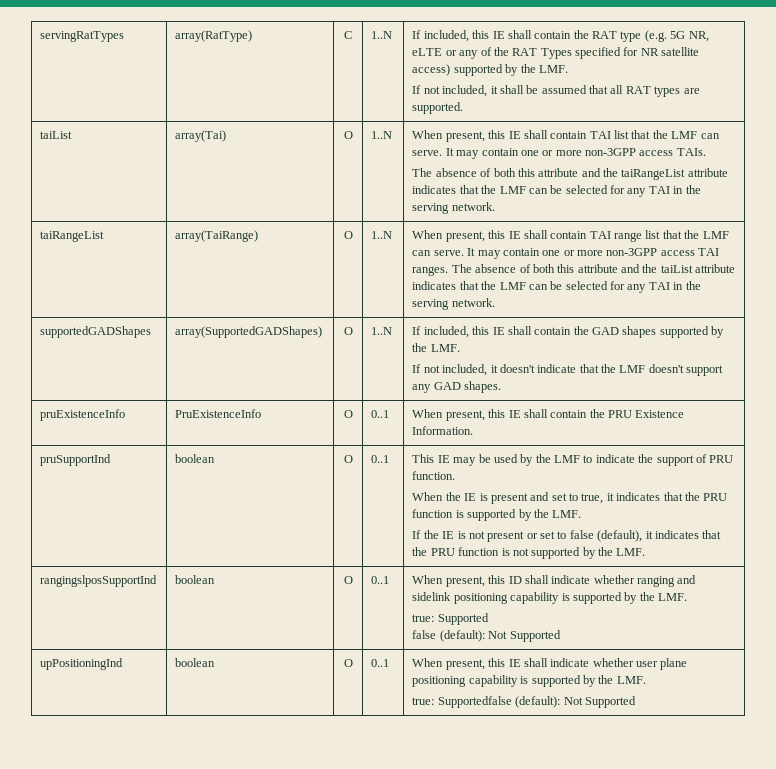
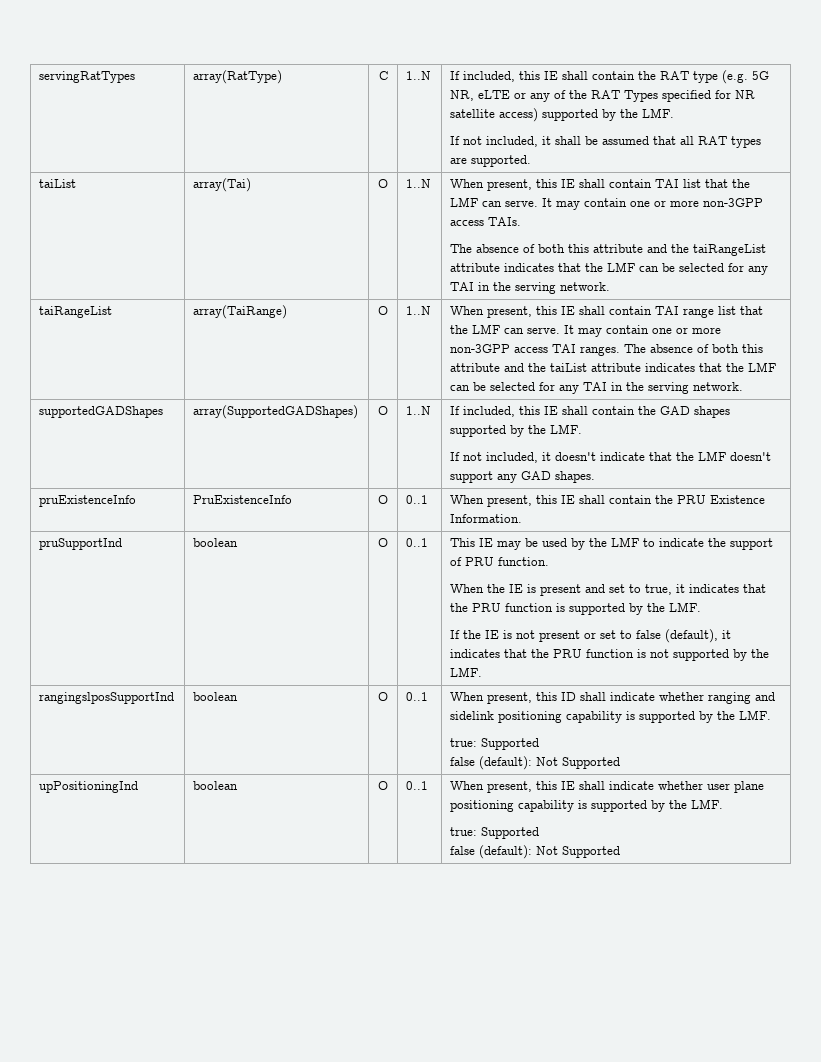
  upPositioningInd | boolean | O | 0..1 | When present, this IE shall indicate whether user plane positioning capability is supported by the LMF.
- true: Supportedfalse (default): Not Supported
+ true: Supported
+ false (default): Not Supported

